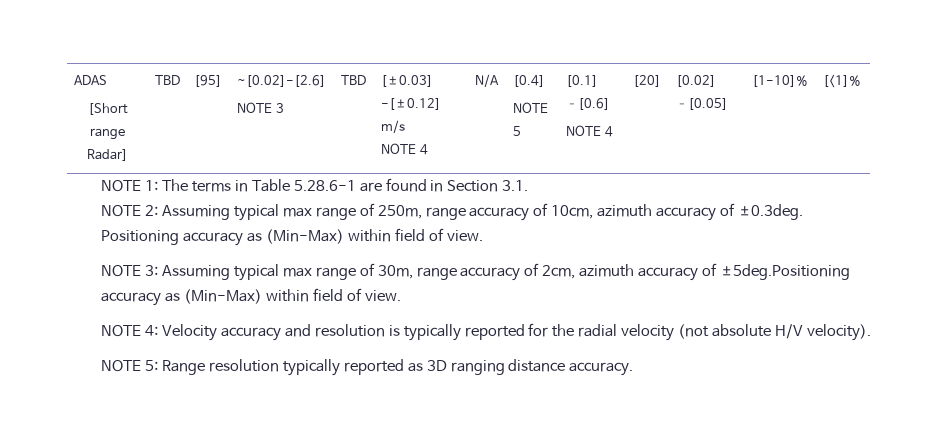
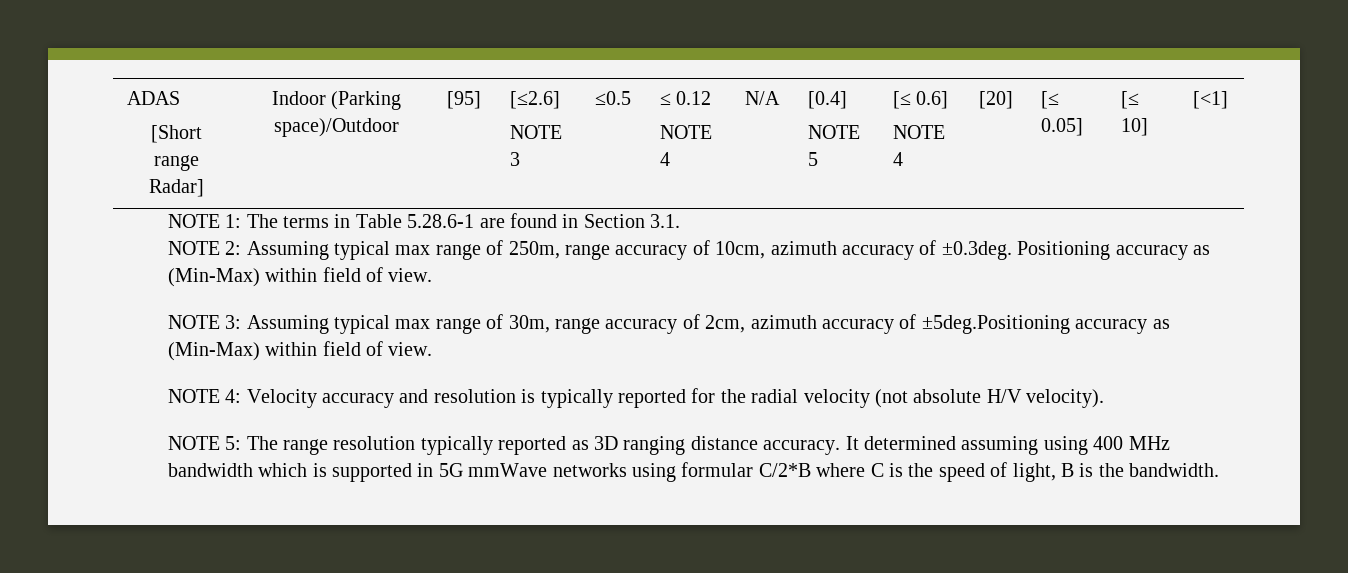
  ADAS
- [Short range Radar] | TBD | [95] | ~[0.02]-[2.6]
- NOTE 3 | TBD | [±0.03] -[±0.12] m/s
+ [Short range Radar] | Indoor (Parking space)/Outdoor | [95] | [≤2.6]
+ NOTE 3 | ≤0.5 | ≤ 0.12
  NOTE 4 | N/A | [0.4]
- NOTE 5 | [0.1] –[0.6]
- NOTE 4 | [20] | [0.02] –[0.05] | [1-10]% | [<1]%
+ NOTE 5 | [≤ 0.6]
+ NOTE 4 | [20] | [≤ 0.05] | [≤ 10] | [<1]
- NOTE 5: Range resolution typically reported as 3D ranging distance accuracy.
+ NOTE 5: The range resolution typically reported as 3D ranging distance accuracy.
+ It determined assuming using 400 MHz bandwidth which is supported in 5G mmWave networks using formular C/2*B where C is the speed of light, B is the bandwidth.

